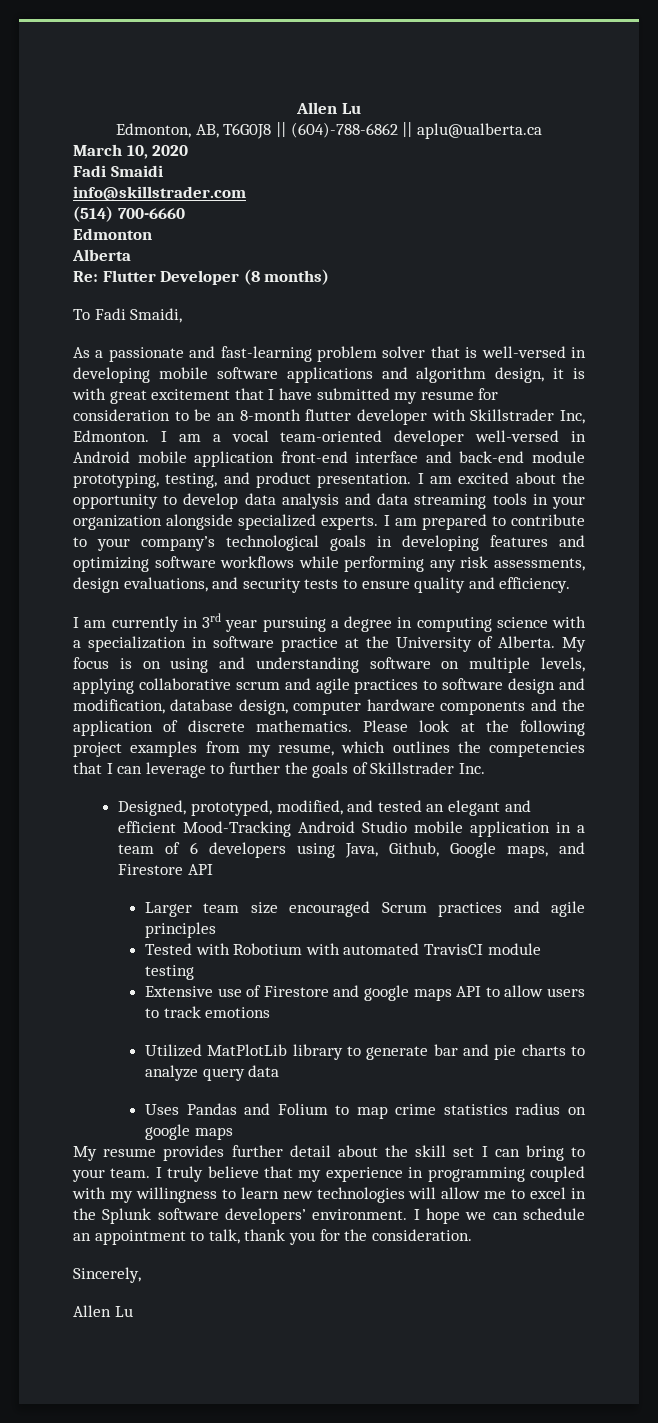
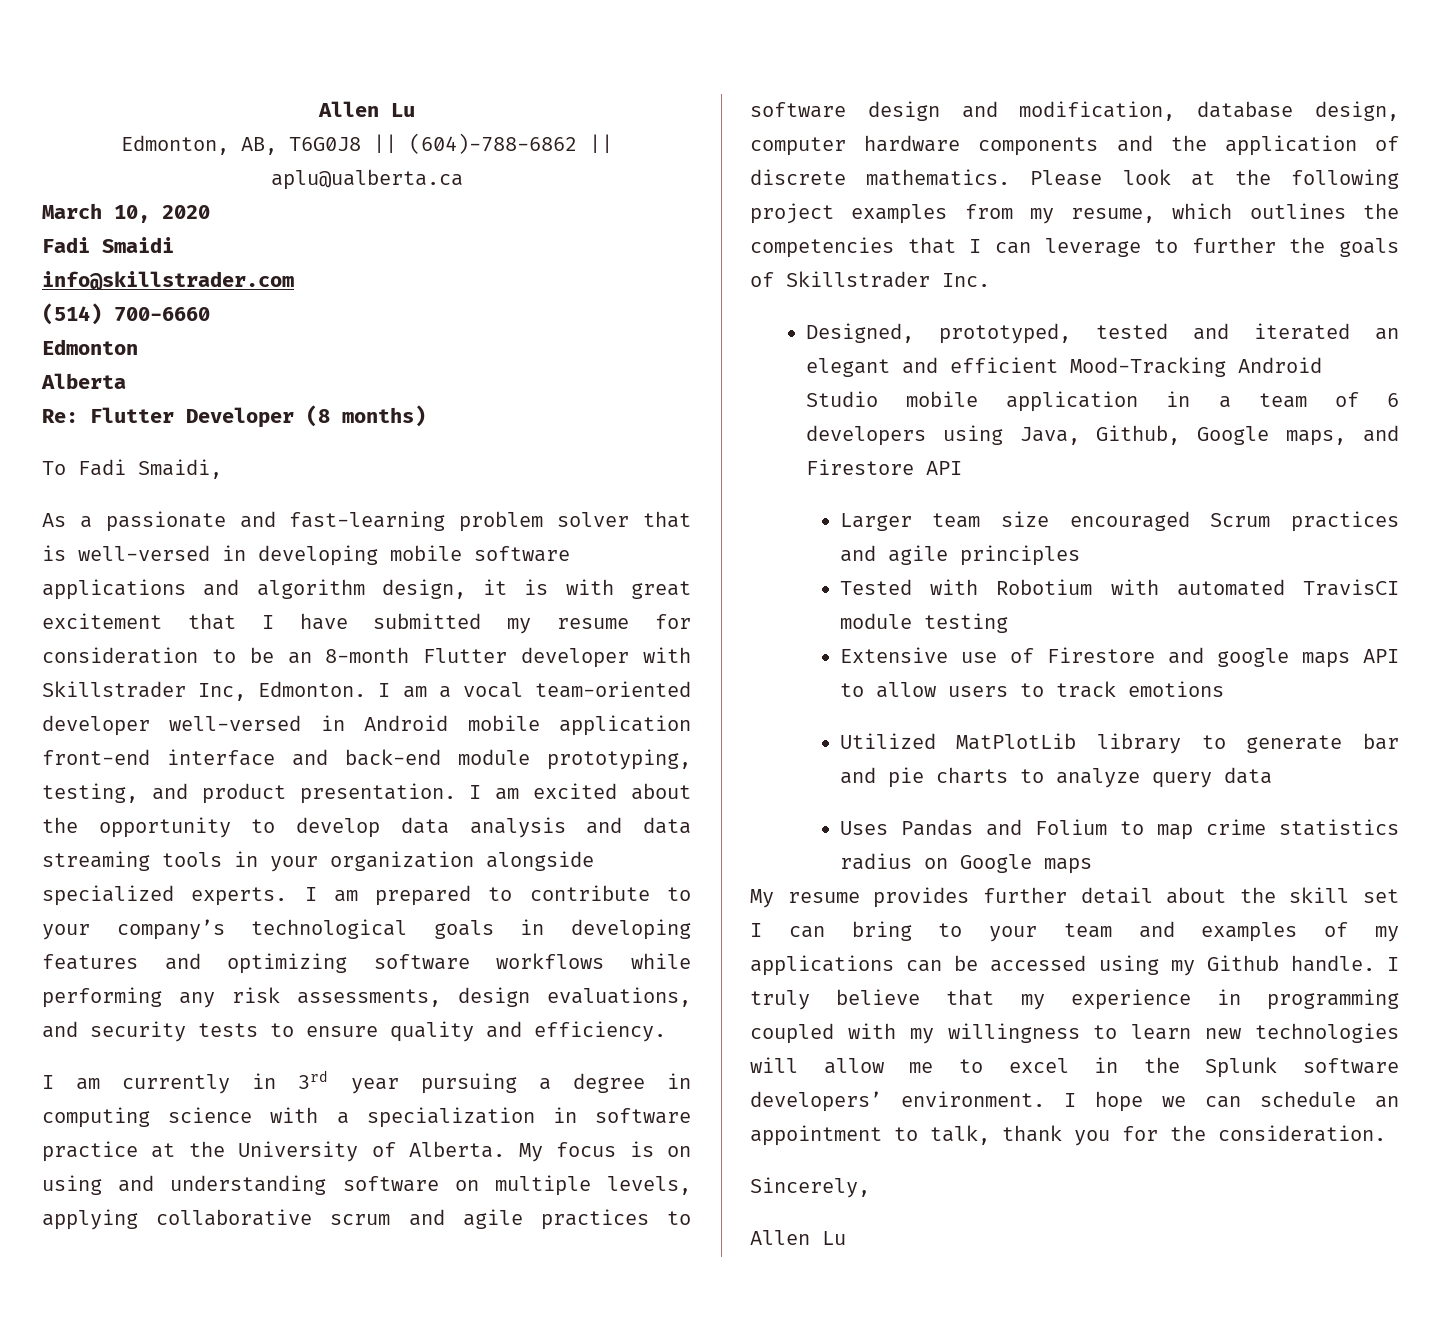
- As a passionate and fast-learning problem solver that is well-versed in developing mobile software applications and algorithm design, it is with great excitement that I have submitted my resume for consideration to be an 8-month flutter developer with Skillstrader Inc, Edmonton.
+ As a passionate and fast-learning problem solver that is well-versed in developing mobile software applications and algorithm design, it is with great excitement that I have submitted my resume for consideration to be an 8-month Flutter developer with Skillstrader Inc, Edmonton.
- Designed, prototyped, modified, and tested an elegant and efficient Mood-Tracking Android Studio mobile application in a team of 6 developers using Java, Github, Google maps, and Firestore API
+ Designed, prototyped, tested and iterated an elegant and efficient Mood-Tracking Android Studio mobile application in a team of 6 developers using Java, Github, Google maps, and Firestore API
- Uses Pandas and Folium to map crime statistics radius on google maps
+ Uses Pandas and Folium to map crime statistics radius on Google maps
- My resume provides further detail about the skill set I can bring to your team.
+ My resume provides further detail about the skill set I can bring to your team and examples of my applications can be accessed using my Github handle.

